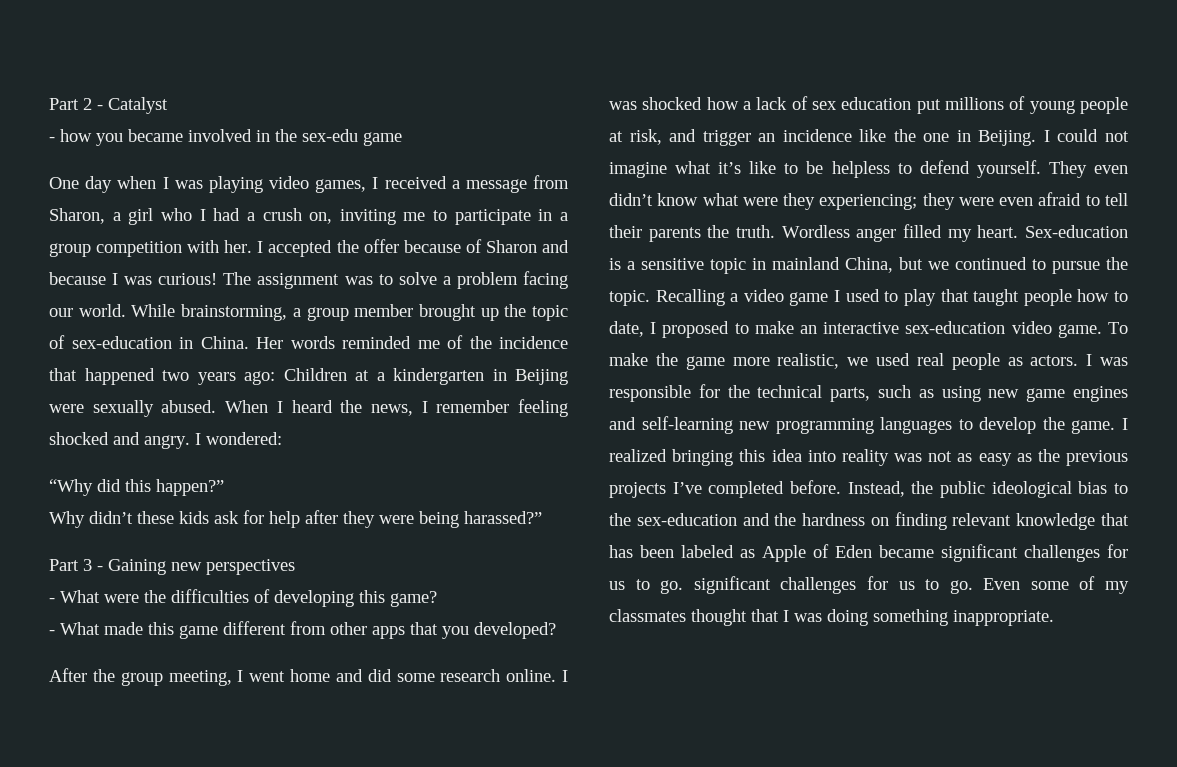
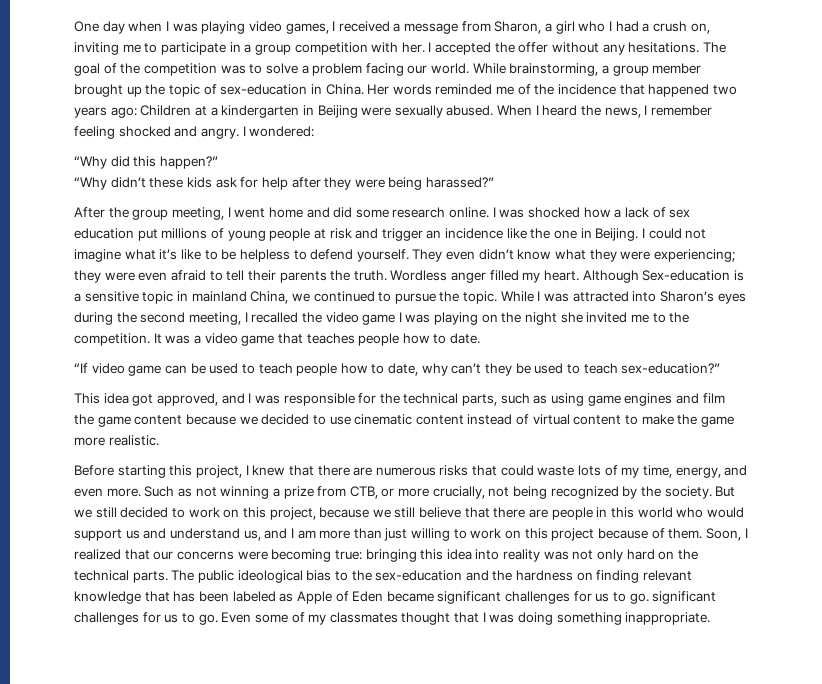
- Part 2 - Catalyst
- - how you became involved in the sex-edu game
- I accepted the offer because of Sharon and because I was curious! The assignment was to solve a problem facing our world.
+ I accepted the offer without any hesitations. The goal of the competition was to solve a problem facing our world.
- Why didn’t these kids ask for help after they were being harassed?”
+ “Why didn’t these kids ask for help after they were being harassed?”
- Part 3 - Gaining new perspectives
- - What were the difficulties of developing this game?
- - What made this game different from other apps that you developed?
- I was shocked how a lack of sex education put millions of young people at risk, and trigger an incidence like the one in Beijing.
+ I was shocked how a lack of sex education put millions of young people at risk and trigger an incidence like the one in Beijing.
- They even didn’t know what were they experiencing; they were even afraid to tell their parents the truth.
+ They even didn’t know what they were experiencing; they were even afraid to tell their parents the truth.
- Sex-education is a sensitive topic in mainland China, but we continued to pursue the topic.
+ Although Sex-education is a sensitive topic in mainland China, we continued to pursue the topic.
- Recalling a video game I used to play that taught people how to date, I proposed to make an interactive sex-education video game. To make the game more realistic, we used real people as actors. I was responsible for the technical parts, such as using new game engines and self-learning new programming languages to develop the game. I realized bringing this idea into reality was not as easy as the previous projects I’ve completed before. Instead, the public ideological bias to the sex-education and the hardness on finding relevant knowledge that has been labeled as Apple of Eden became significant challenges for us to go. significant challenges for us to go.
+ While I was attracted into Sharon’s eyes during the second meeting, I recalled the video game I was playing on the night she invited me to the competition. It was a video game that teaches people how to date.
+ “If video game can be used to teach people how to date, why can’t they be used to teach sex-education?”
+ This idea got approved, and I was responsible for the technical parts, such as using game engines and film the game content because we decided to use cinematic content instead of virtual content to make the game more realistic.
+ Before starting this project, I knew that there are numerous risks that could waste lots of my time, energy, and even more. Such as not winning a prize from CTB, or more crucially, not being recognized by the society. But we still decided to work on this project, because we still believe that there are people in this world who would support us and understand us, and I am more than just willing to work on this project because of them. Soon, I realized that our concerns were becoming true: bringing this idea into reality was not only hard on the technical parts. The public ideological bias to the sex-education and the hardness on finding relevant knowledge that has been labeled as Apple of Eden became significant challenges for us to go. significant challenges for us to go.

